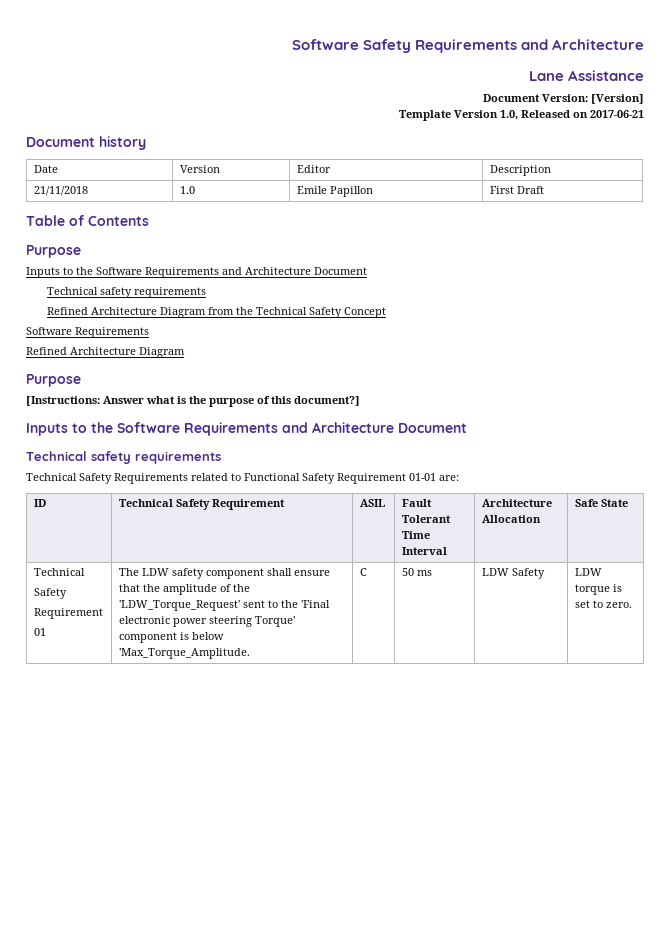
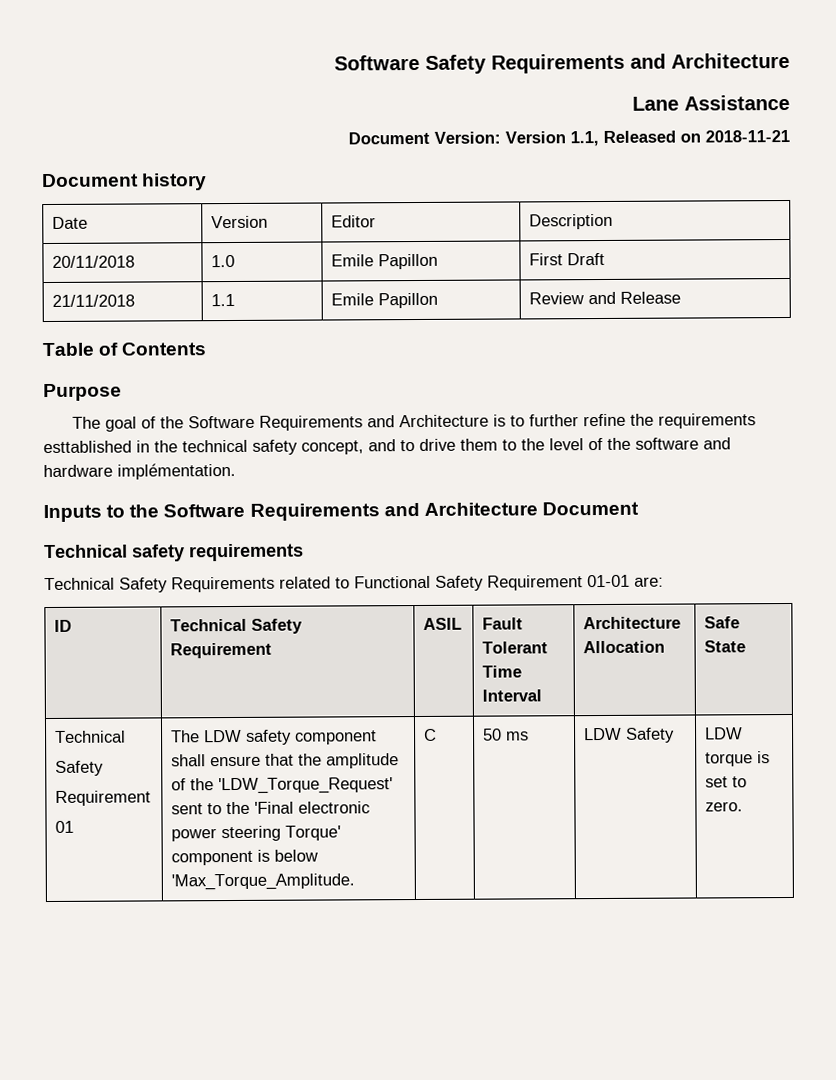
- Document Version: [Version]
- Template Version 1.0, Released on 2017-06-21
+ Document Version: Version 1.1, Released on 2018-11-21
- 21/11/2018 | 1.0 | Emile Papillon | First Draft
+ 20/11/2018 | 1.0 | Emile Papillon | First Draft
+ 21/11/2018 | 1.1 | Emile Papillon | Review and Release
  Table of Contents
  Purpose
- Inputs to the Software Requirements and Architecture Document
- Technical safety requirements
- Refined Architecture Diagram from the Technical Safety Concept
- Software Requirements
- Refined Architecture Diagram
- Purpose
- [Instructions: Answer what is the purpose of this document?]
+ The goal of the Software Requirements and Architecture is to further refine the requirements esttablished in the technical safety concept, and to drive them to the level of the software and hardware implémentation.

